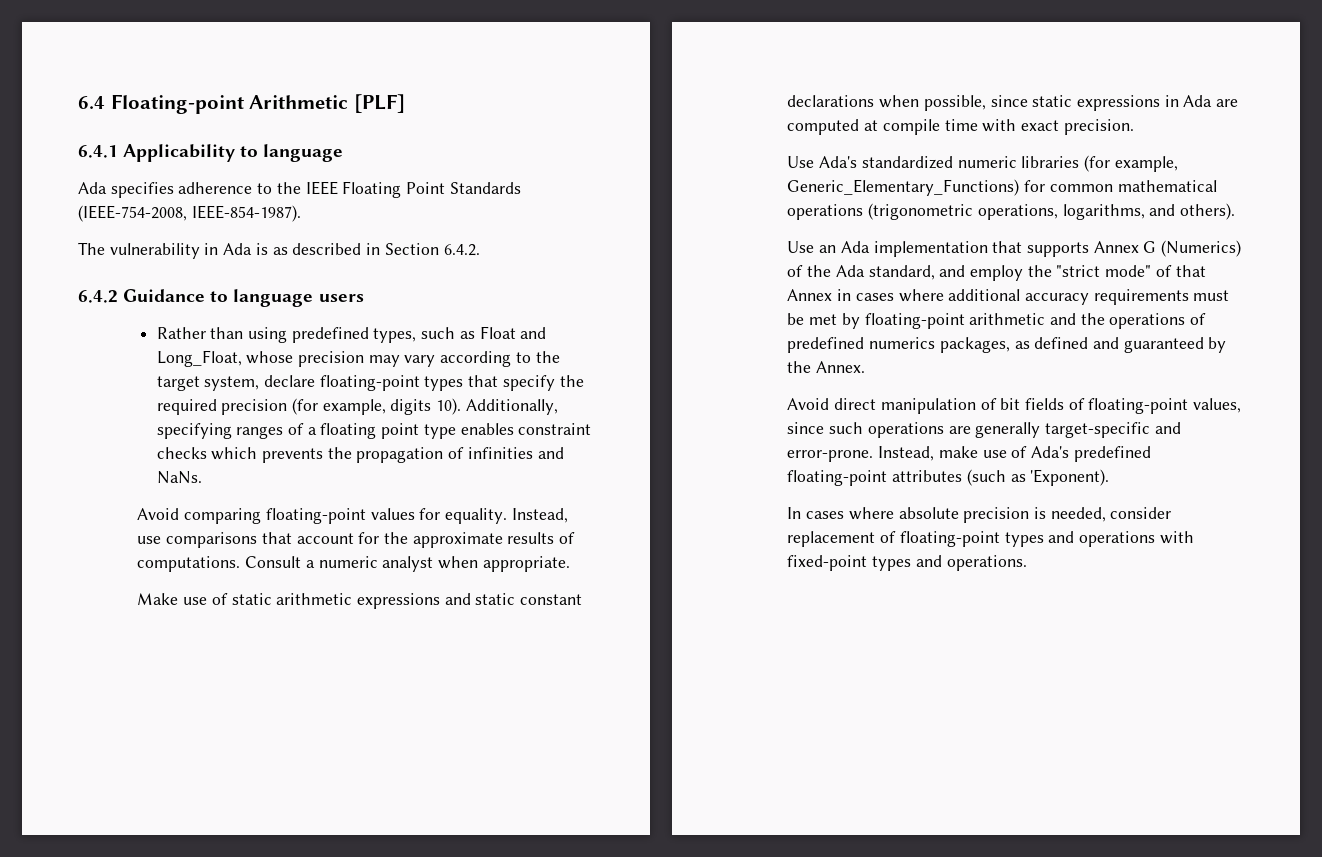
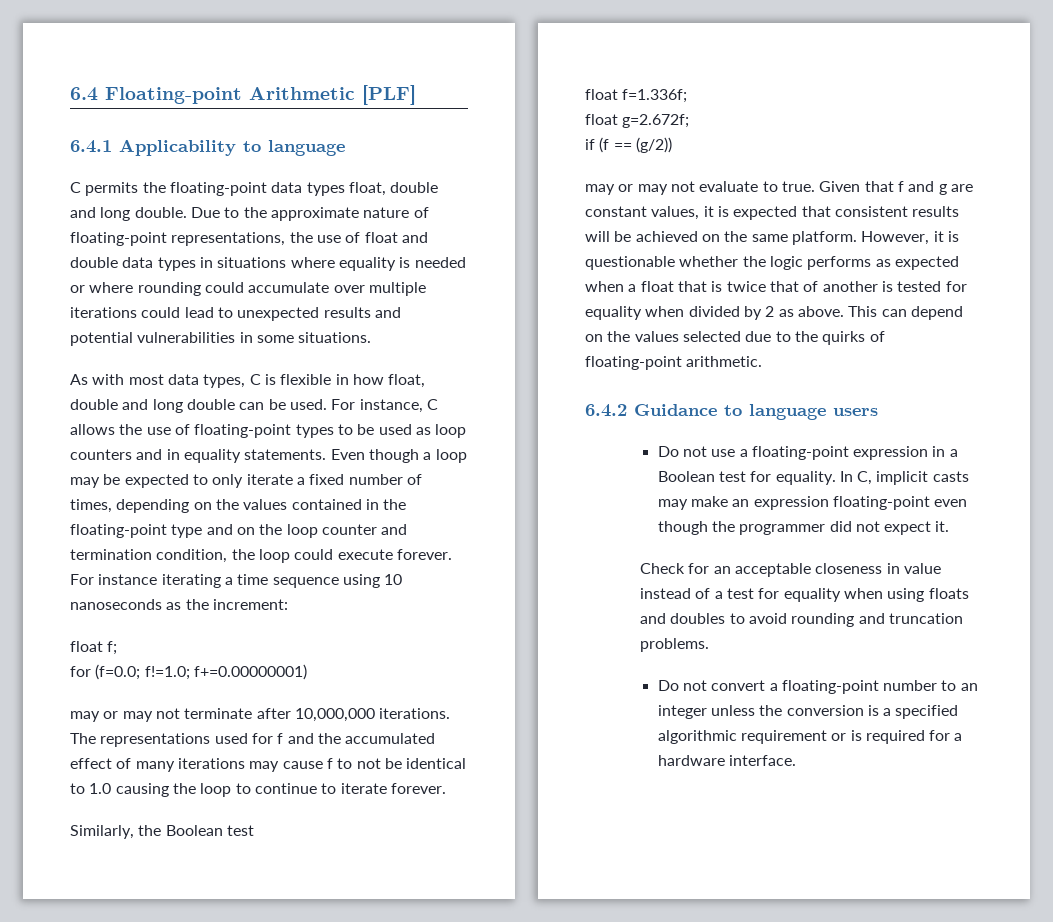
- Ada specifies adherence to the IEEE Floating Point Standards (IEEE-754-2008, IEEE-854-1987).
- The vulnerability in Ada is as described in Section 6.4.2.
+ C permits the floating-point data types float, double and long double. Due to the approximate nature of floating-point representations, the use of float and double data types in situations where equality is needed or where rounding could accumulate over multiple iterations could lead to unexpected results and potential vulnerabilities in some situations.
+ As with most data types, C is flexible in how float, double and long double can be used. For instance, C allows the use of floating-point types to be used as loop counters and in equality statements. Even though a loop may be expected to only iterate a fixed number of times, depending on the values contained in the floating-point type and on the loop counter and termination condition, the loop could execute forever. For instance iterating a time sequence using 10 nanoseconds as the increment:
+ float f;
+ for (f=0.0; f!=1.0; f+=0.00000001)
+ may or may not terminate after 10,000,000 iterations. The representations used for f and the accumulated effect of many iterations may cause f to not be identical to 1.0 causing the loop to continue to iterate forever.
+ Similarly, the Boolean test
+ float f=1.336f;
+ float g=2.672f;
+ if (f == (g/2))
+ may or may not evaluate to true. Given that f and g are constant values, it is expected that consistent results will be achieved on the same platform. However, it is questionable whether the logic performs as expected when a float that is twice that of another is tested for equality when divided by 2 as above. This can depend on the values selected due to the quirks of floating-point arithmetic.
- Rather than using predefined types, such as Float and Long_Float, whose precision may vary according to the target system, declare floating-point types that specify the required precision (for example, digits 10). Additionally, specifying ranges of a floating point type enables constraint checks which prevents the propagation of infinities and NaNs.
- Avoid comparing floating-point values for equality. Instead, use comparisons that account for the approximate results of computations. Consult a numeric analyst when appropriate.
- Make use of static arithmetic expressions and static constant declarations when possible, since static expressions in Ada are computed at compile time with exact precision.
- Use Ada's standardized numeric libraries (for example, Generic_Elementary_Functions) for common mathematical operations (trigonometric operations, logarithms, and others).
- Use an Ada implementation that supports Annex G (Numerics) of the Ada standard, and employ the "strict mode" of that Annex in cases where additional accuracy requirements must be met by floating-point arithmetic and the operations of predefined numerics packages, as defined and guaranteed by the Annex.
- Avoid direct manipulation of bit fields of floating-point values, since such operations are generally target-specific and error-prone. Instead, make use of Ada's predefined floating-point attributes (such as 'Exponent).
- In cases where absolute precision is needed, consider replacement of floating-point types and operations with fixed-point types and operations.
+ Do not use a floating-point expression in a Boolean test for equality. In C, implicit casts may make an expression floating-point even though the programmer did not expect it.
+ Check for an acceptable closeness in value instead of a test for equality when using floats and doubles to avoid rounding and truncation problems.
+ Do not convert a floating-point number to an integer unless the conversion is a specified algorithmic requirement or is required for a hardware interface.

